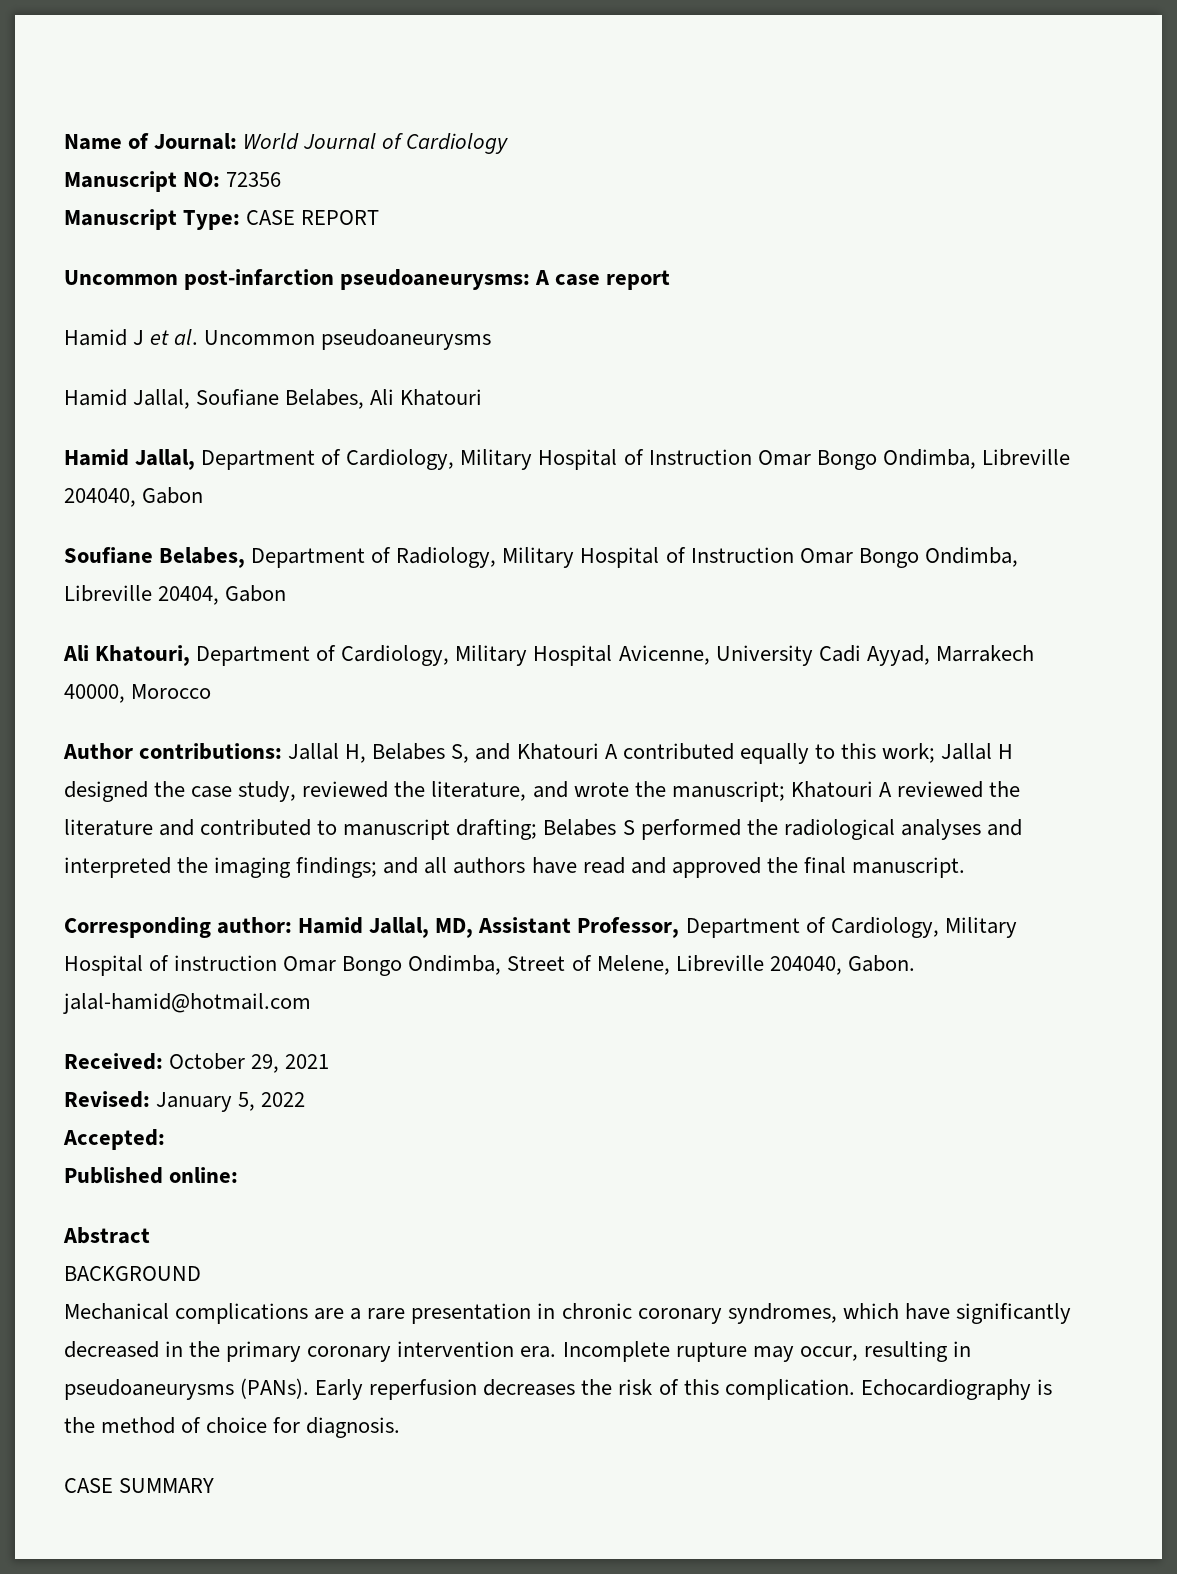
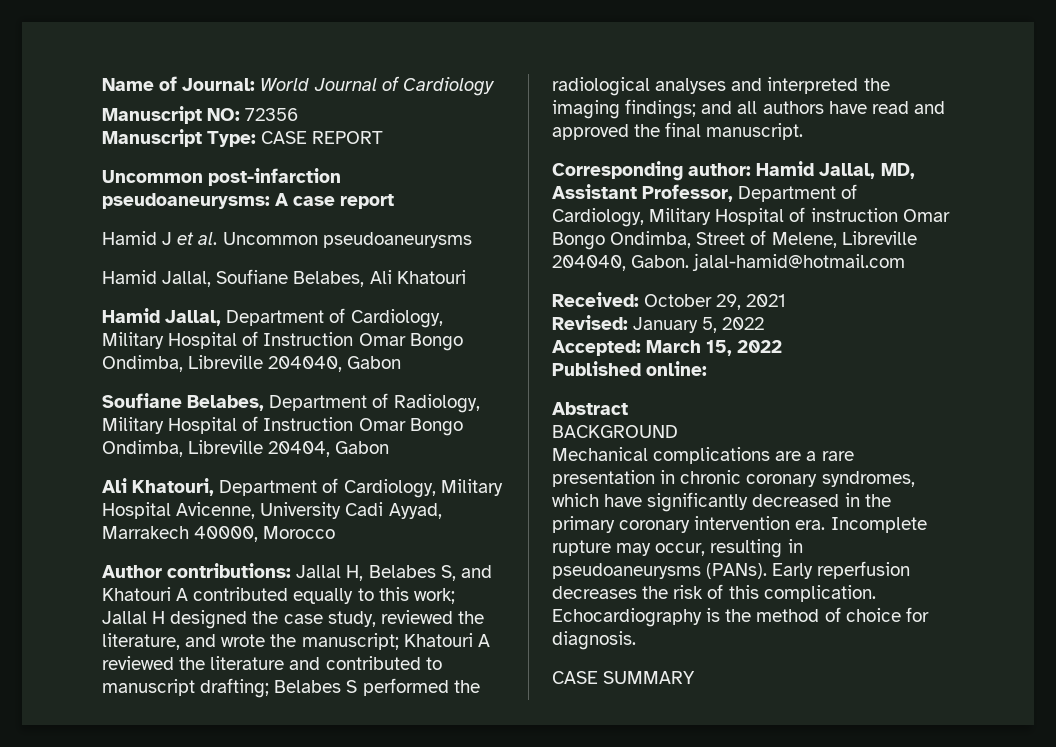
- Accepted:
+ Accepted: March 15, 2022

